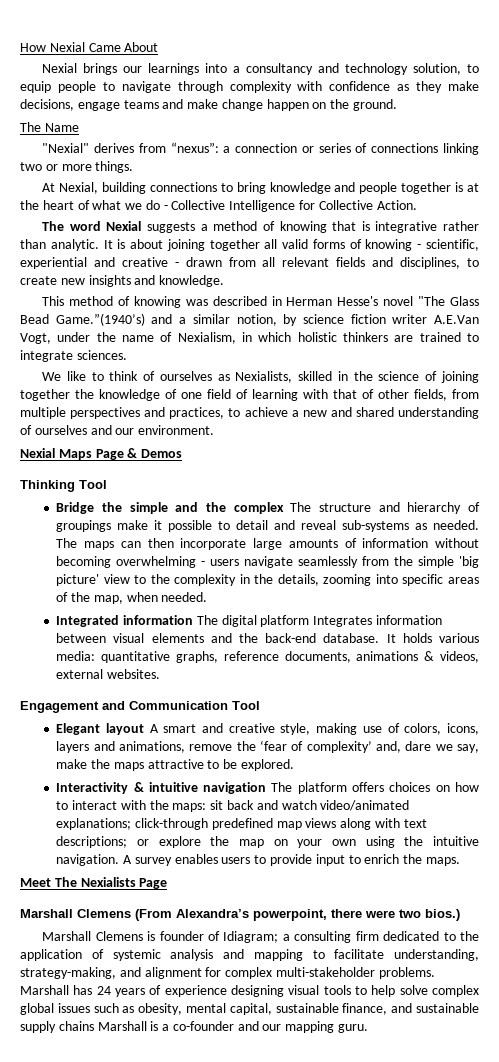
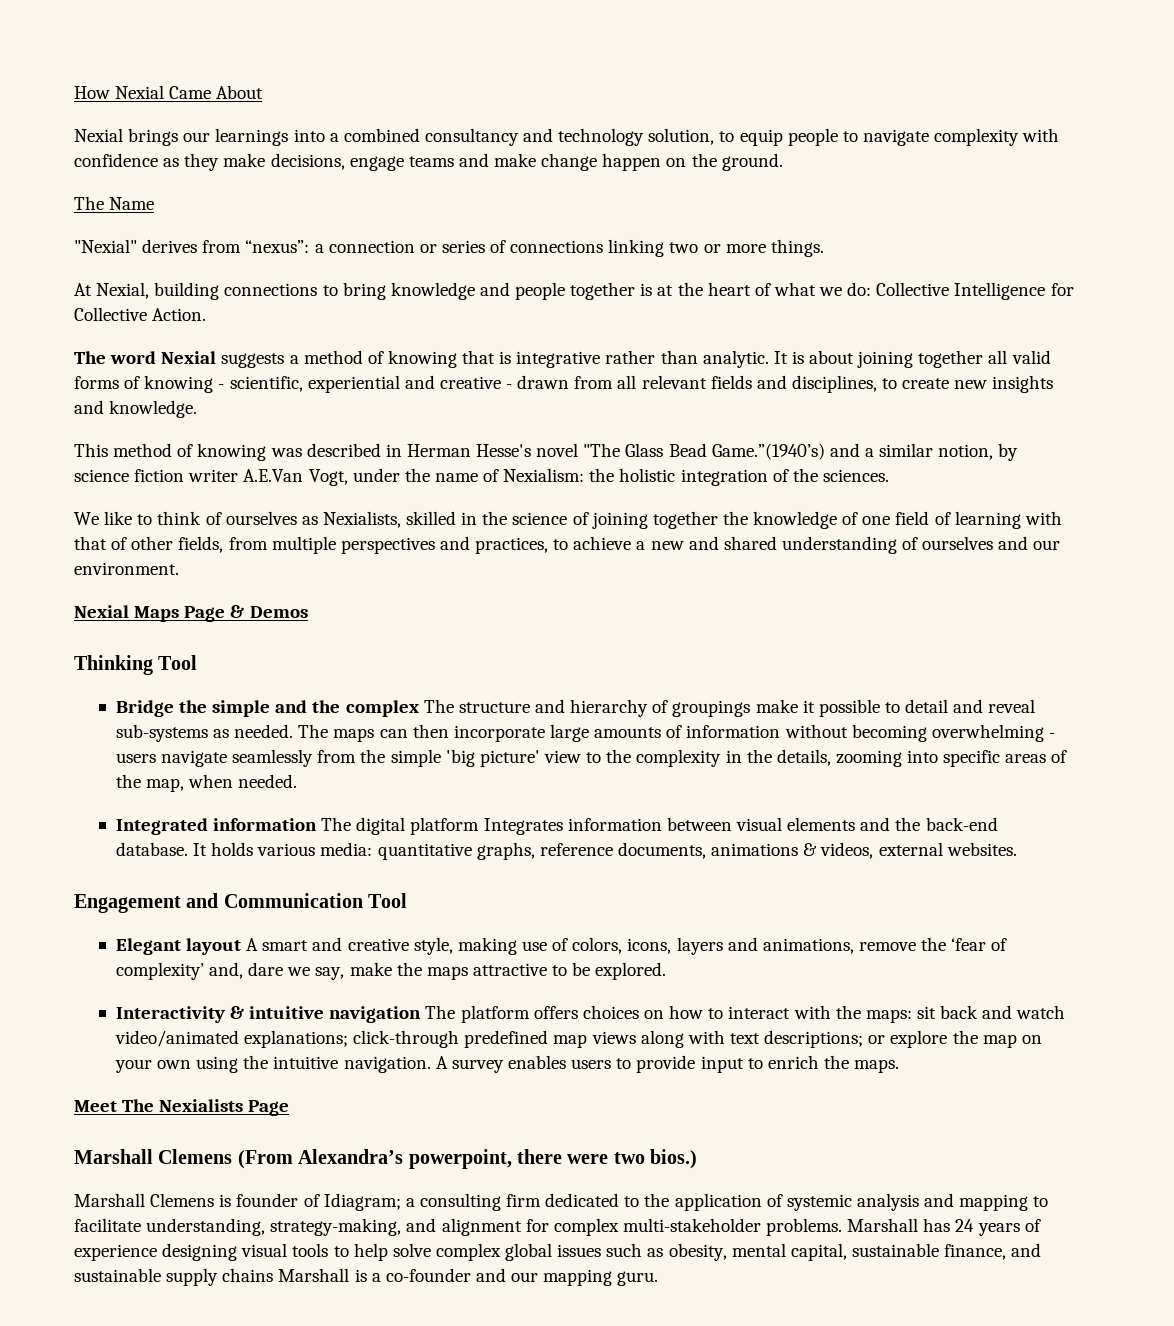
- Nexial brings our learnings into a consultancy and technology solution, to equip people to navigate through complexity with confidence as they make decisions, engage teams and make change happen on the ground.
+ Nexial brings our learnings into a combined consultancy and technology solution, to equip people to navigate complexity with confidence as they make decisions, engage teams and make change happen on the ground.
- At Nexial, building connections to bring knowledge and people together is at the heart of what we do - Collective Intelligence for Collective Action.
+ At Nexial, building connections to bring knowledge and people together is at the heart of what we do: Collective Intelligence for Collective Action.
- This method of knowing was described in Herman Hesse's novel "The Glass Bead Game.”(1940’s) and a similar notion, by science fiction writer A.E.Van Vogt, under the name of Nexialism, in which holistic thinkers are trained to integrate sciences.
+ This method of knowing was described in Herman Hesse's novel "The Glass Bead Game.”(1940’s) and a similar notion, by science fiction writer A.E.Van Vogt, under the name of Nexialism: the holistic integration of the sciences.

